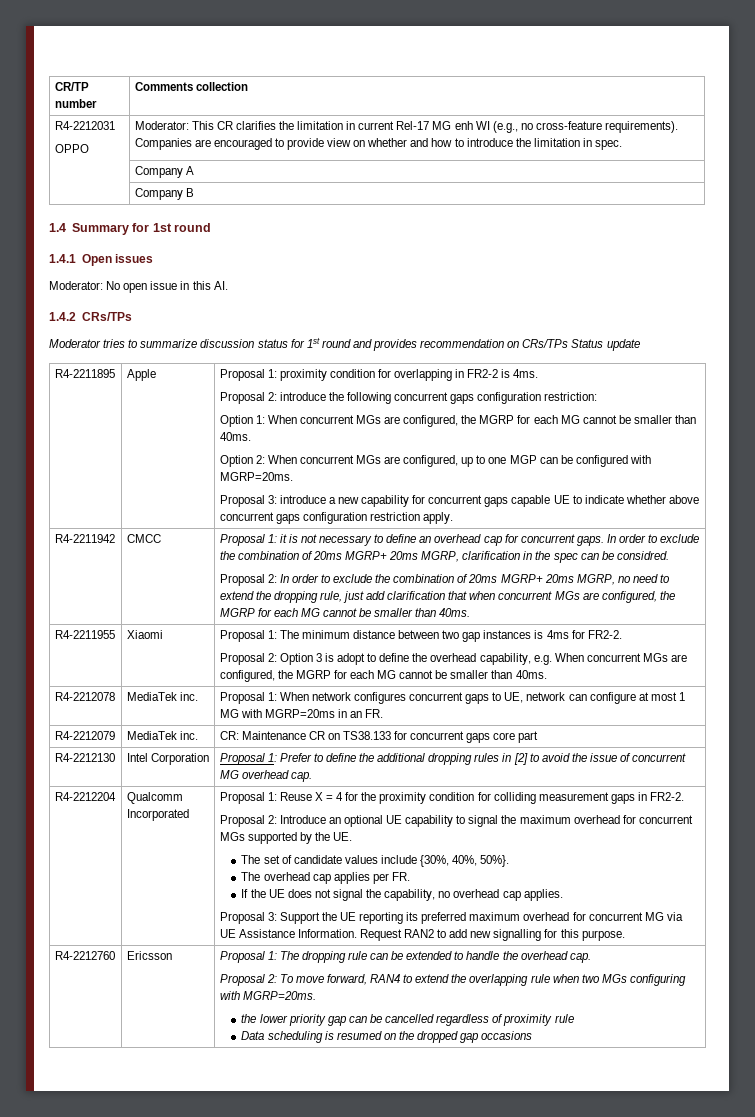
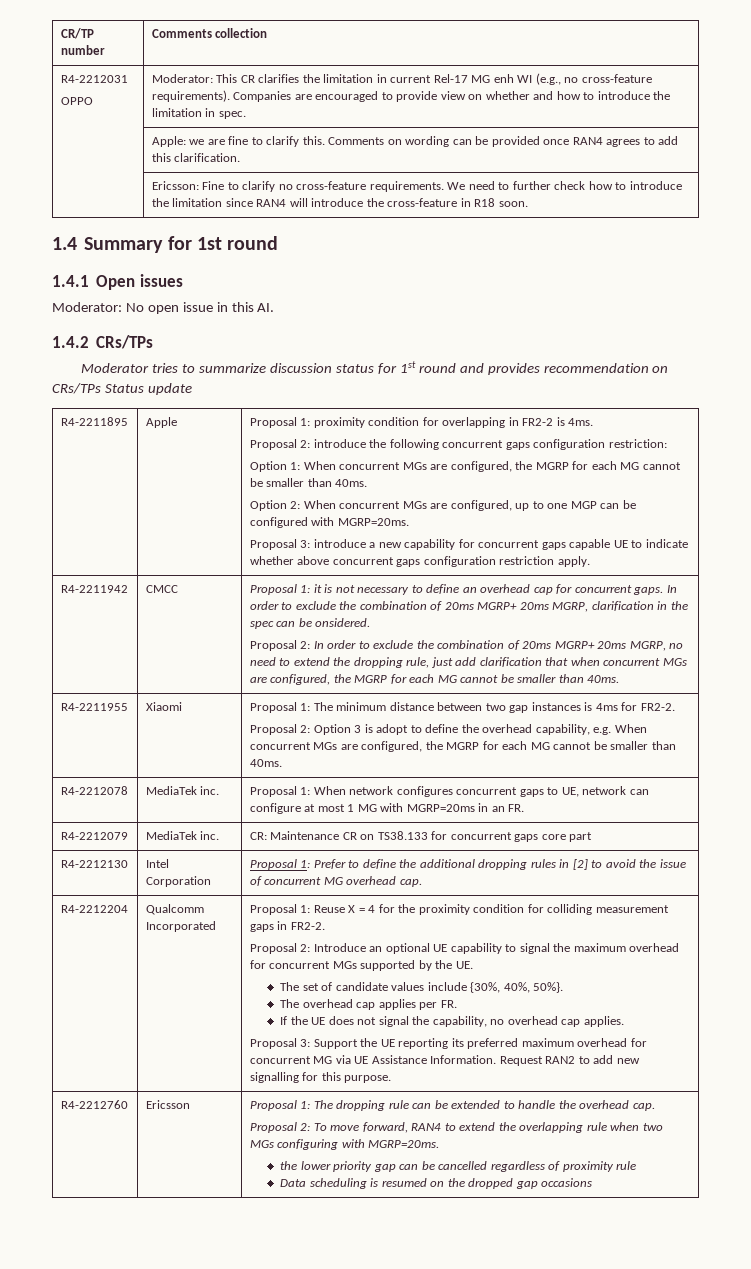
- | Company A
- | Company B
+ | Apple: we are fine to clarify this. Comments on wording can be provided once RAN4 agrees to add this clarification.
+ | Ericsson: Fine to clarify no cross-feature requirements. We need to further check how to introduce the limitation since RAN4 will introduce the cross-feature in R18 soon.
- In order to exclude the combination of 20ms MGRP+ 20ms MGRP, clarification in the spec can be considred.
+ In order to exclude the combination of 20ms MGRP+ 20ms MGRP, clarification in the spec can be onsidered.

